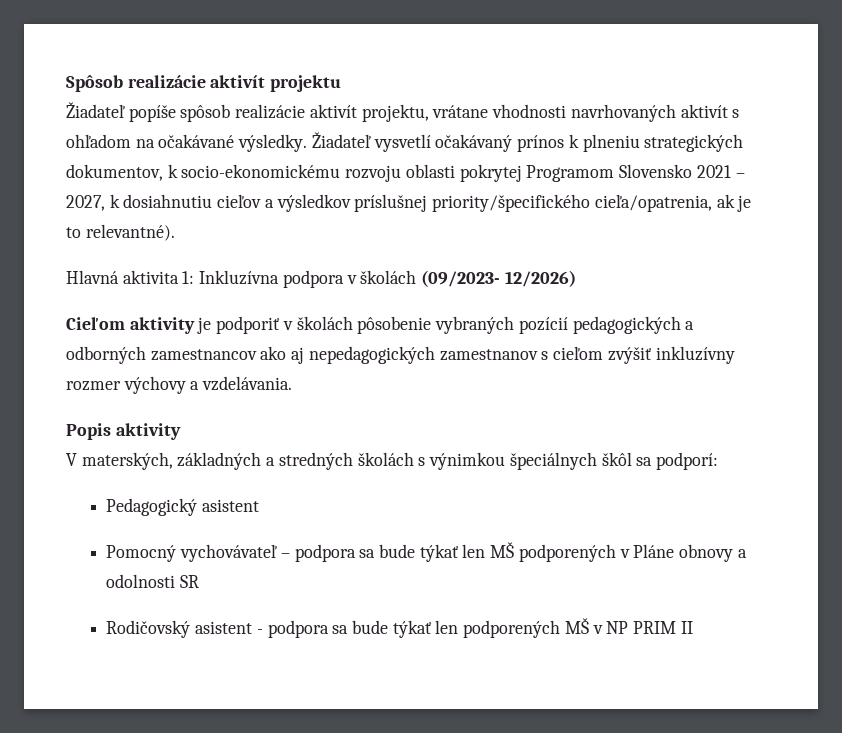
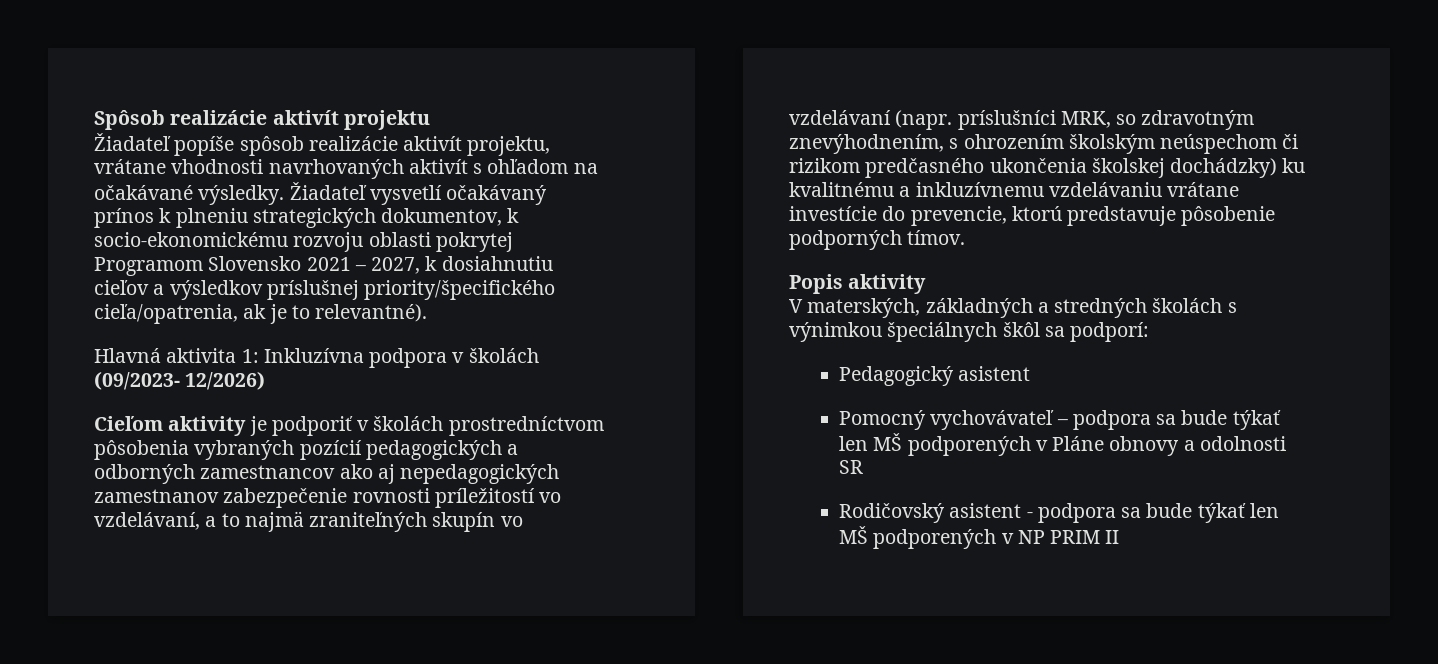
- Cieľom aktivity je podporiť v školách pôsobenie vybraných pozícií pedagogických a odborných zamestnancov ako aj nepedagogických zamestnanov s cieľom zvýšiť inkluzívny rozmer výchovy a vzdelávania.
+ Cieľom aktivity je podporiť v školách prostredníctvom pôsobenia vybraných pozícií pedagogických a odborných zamestnancov ako aj nepedagogických zamestnanov zabezpečenie rovnosti príležitostí vo vzdelávaní, a to najmä zraniteľných skupín vo vzdelávaní (napr. príslušníci MRK, so zdravotným znevýhodnením, s ohrozením školským neúspechom či rizikom predčasného ukončenia školskej dochádzky) ku kvalitnému a inkluzívnemu vzdelávaniu vrátane investície do prevencie, ktorú predstavuje pôsobenie podporných tímov.
- Rodičovský asistent - podpora sa bude týkať len podporených MŠ v NP PRIM II
+ Rodičovský asistent - podpora sa bude týkať len MŠ podporených v NP PRIM II

